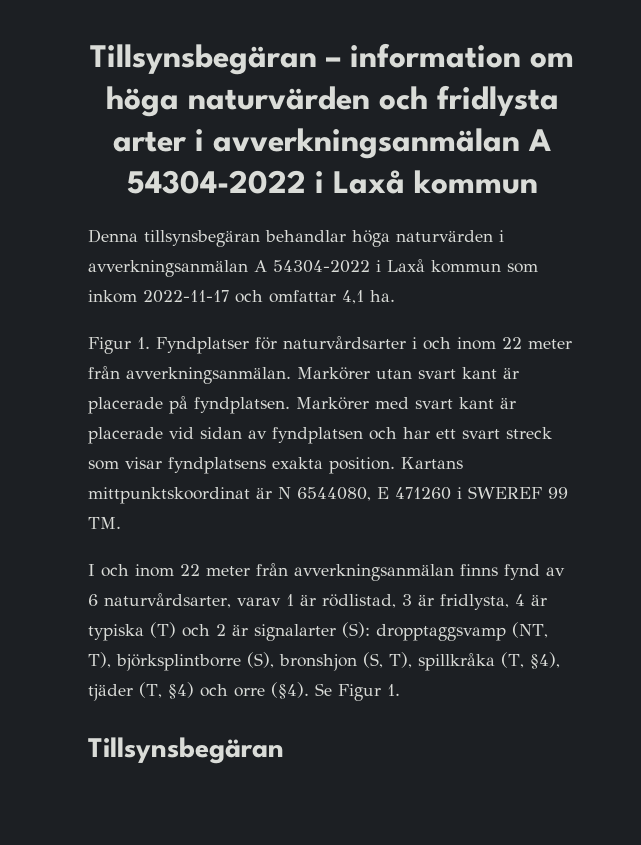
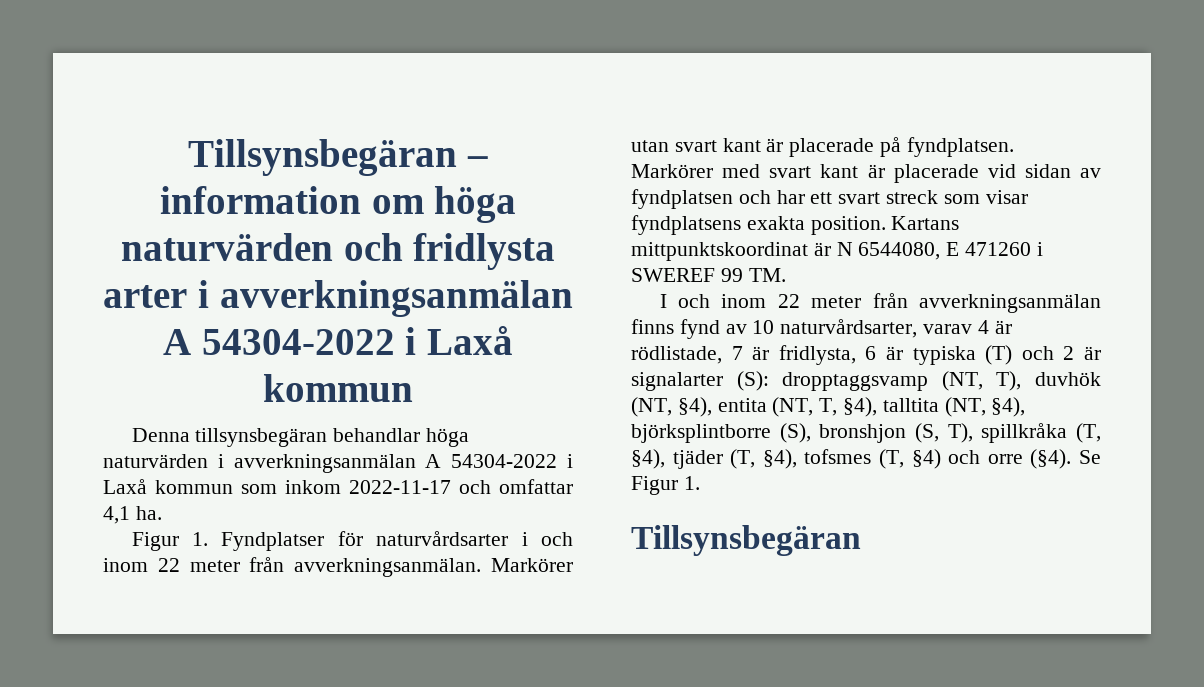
- I och inom 22 meter från avverkningsanmälan finns fynd av 6 naturvårdsarter, varav 1 är rödlistad, 3 är fridlysta, 4 är typiska (T) och 2 är signalarter (S): dropptaggsvamp (NT, T), björksplintborre (S), bronshjon (S, T), spillkråka (T, §4), tjäder (T, §4) och orre (§4).
+ I och inom 22 meter från avverkningsanmälan finns fynd av 10 naturvårdsarter, varav 4 är rödlistade, 7 är fridlysta, 6 är typiska (T) och 2 är signalarter (S): dropptaggsvamp (NT, T), duvhök (NT, §4), entita (NT, T, §4), talltita (NT, §4), björksplintborre (S), bronshjon (S, T), spillkråka (T, §4), tjäder (T, §4), tofsmes (T, §4) och orre (§4).

